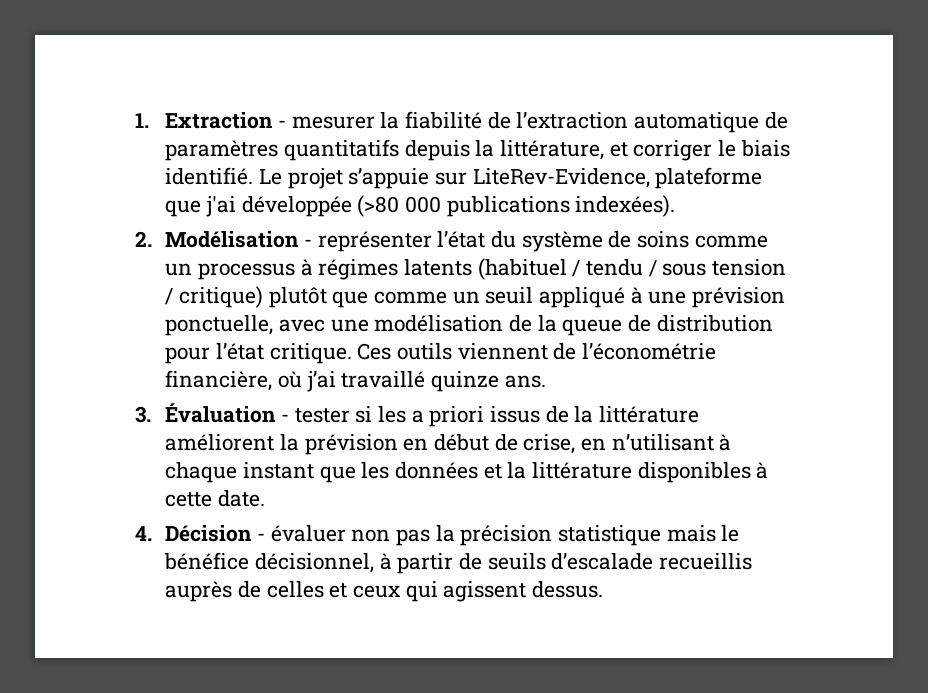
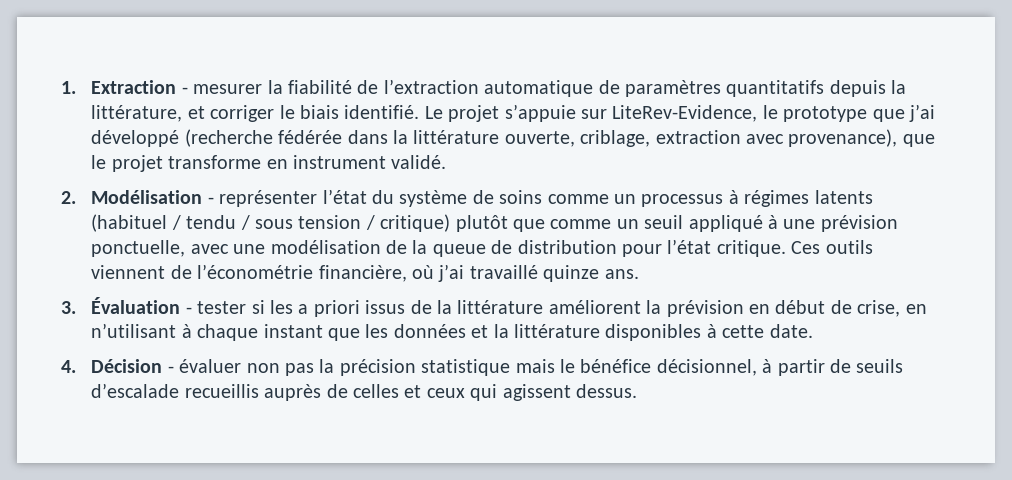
- Le projet s’appuie sur LiteRev-Evidence, plateforme que j'ai développée (>80 000 publications indexées).
+ Le projet s’appuie sur LiteRev-Evidence, le prototype que j’ai développé (recherche fédérée dans la littérature ouverte, criblage, extraction avec provenance), que le projet transforme en instrument validé.

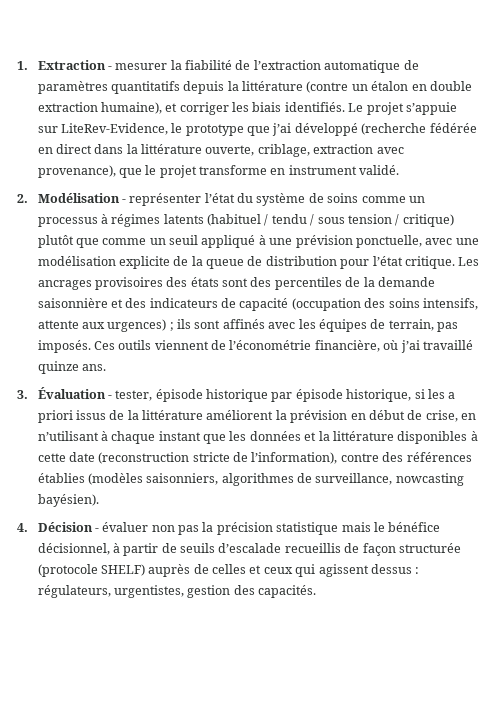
- 1. Extraction - mesurer la fiabilité de l’extraction automatique de paramètres quantitatifs depuis la littérature, et corriger le biais identifié.
+ 1. Extraction - mesurer la fiabilité de l’extraction automatique de paramètres quantitatifs depuis la littérature (contre un étalon en double extraction humaine), et corriger les biais identifiés.
- Le projet s’appuie sur LiteRev-Evidence, le prototype que j’ai développé (recherche fédérée dans la littérature ouverte, criblage, extraction avec provenance), que le projet transforme en instrument validé.
+ Le projet s’appuie sur LiteRev-Evidence, le prototype que j’ai développé (recherche fédérée en direct dans la littérature ouverte, criblage, extraction avec provenance), que le projet transforme en instrument validé.
- 2. Modélisation - représenter l’état du système de soins comme un processus à régimes latents (habituel / tendu / sous tension / critique) plutôt que comme un seuil appliqué à une prévision ponctuelle, avec une modélisation de la queue de distribution pour l’état critique.
+ 2. Modélisation - représenter l’état du système de soins comme un processus à régimes latents (habituel / tendu / sous tension / critique) plutôt que comme un seuil appliqué à une prévision ponctuelle, avec une modélisation explicite de la queue de distribution pour l’état critique.
+ Les ancrages provisoires des états sont des percentiles de la demande saisonnière et des indicateurs de capacité (occupation des soins intensifs, attente aux urgences) ; ils sont affinés avec les équipes de terrain, pas imposés.
- 3. Évaluation - tester si les a priori issus de la littérature améliorent la prévision en début de crise, en n’utilisant à chaque instant que les données et la littérature disponibles à cette date.
+ 3. Évaluation - tester, épisode historique par épisode historique, si les a priori issus de la littérature améliorent la prévision en début de crise, en n’utilisant à chaque instant que les données et la littérature disponibles à cette date (reconstruction stricte de l’information), contre des références établies (modèles saisonniers, algorithmes de surveillance, nowcasting bayésien).
- 4. Décision - évaluer non pas la précision statistique mais le bénéfice décisionnel, à partir de seuils d’escalade recueillis auprès de celles et ceux qui agissent dessus.
+ 4. Décision - évaluer non pas la précision statistique mais le bénéfice décisionnel, à partir de seuils d’escalade recueillis de façon structurée (protocole SHELF) auprès de celles et ceux qui agissent dessus : régulateurs, urgentistes, gestion des capacités.

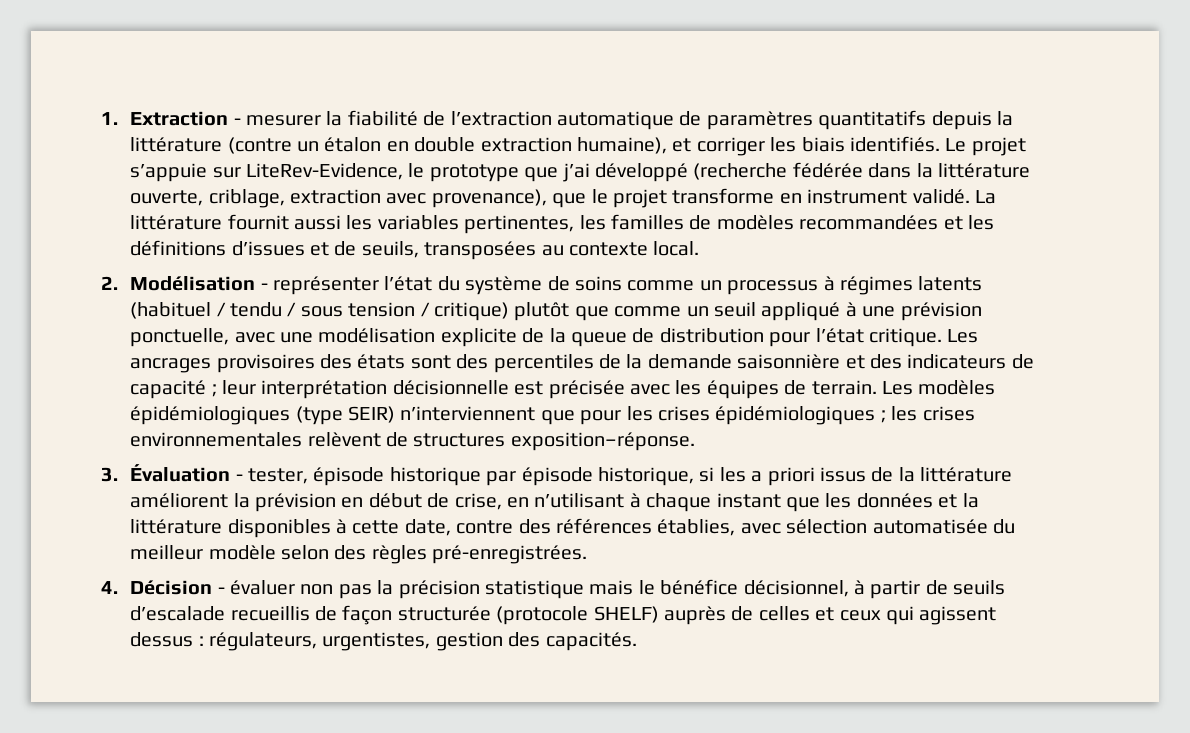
- Le projet s’appuie sur LiteRev-Evidence, le prototype que j’ai développé (recherche fédérée en direct dans la littérature ouverte, criblage, extraction avec provenance), que le projet transforme en instrument validé.
+ Le projet s’appuie sur LiteRev-Evidence, le prototype que j’ai développé (recherche fédérée dans la littérature ouverte, criblage, extraction avec provenance), que le projet transforme en instrument validé. La littérature fournit aussi les variables pertinentes, les familles de modèles recommandées et les définitions d’issues et de seuils, transposées au contexte local.
- Les ancrages provisoires des états sont des percentiles de la demande saisonnière et des indicateurs de capacité (occupation des soins intensifs, attente aux urgences) ; ils sont affinés avec les équipes de terrain, pas imposés. Ces outils viennent de l’économétrie financière, où j’ai travaillé quinze ans.
+ Les ancrages provisoires des états sont des percentiles de la demande saisonnière et des indicateurs de capacité ; leur interprétation décisionnelle est précisée avec les équipes de terrain. Les modèles épidémiologiques (type SEIR) n’interviennent que pour les crises épidémiologiques ; les crises environnementales relèvent de structures exposition–réponse.
- 3. Évaluation - tester, épisode historique par épisode historique, si les a priori issus de la littérature améliorent la prévision en début de crise, en n’utilisant à chaque instant que les données et la littérature disponibles à cette date (reconstruction stricte de l’information), contre des références établies (modèles saisonniers, algorithmes de surveillance, nowcasting bayésien).
+ 3. Évaluation - tester, épisode historique par épisode historique, si les a priori issus de la littérature améliorent la prévision en début de crise, en n’utilisant à chaque instant que les données et la littérature disponibles à cette date, contre des références établies, avec sélection automatisée du meilleur modèle selon des règles pré-enregistrées.

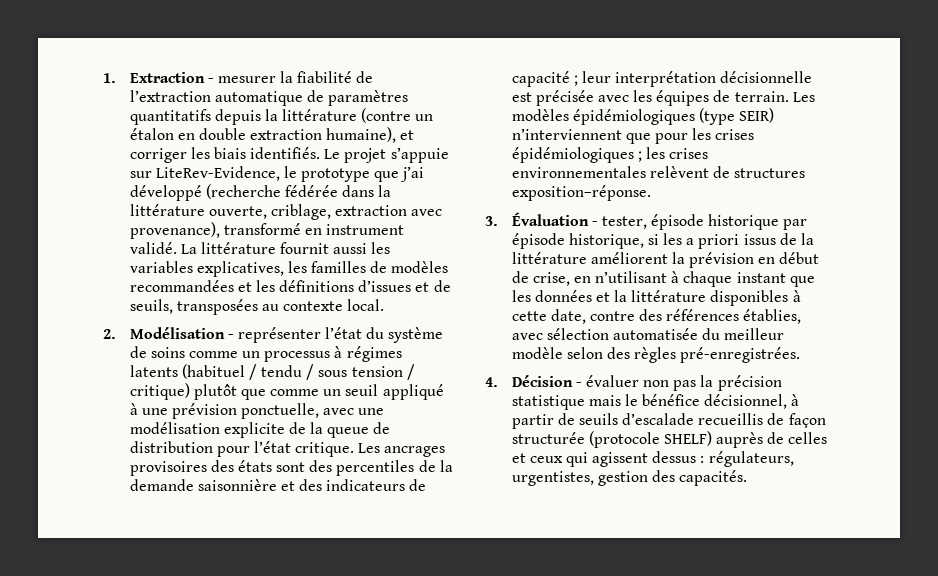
- Le projet s’appuie sur LiteRev-Evidence, le prototype que j’ai développé (recherche fédérée dans la littérature ouverte, criblage, extraction avec provenance), que le projet transforme en instrument validé.
+ Le projet s’appuie sur LiteRev-Evidence, le prototype que j’ai développé (recherche fédérée dans la littérature ouverte, criblage, extraction avec provenance), transformé en instrument validé.
- La littérature fournit aussi les variables pertinentes, les familles de modèles recommandées et les définitions d’issues et de seuils, transposées au contexte local.
+ La littérature fournit aussi les variables explicatives, les familles de modèles recommandées et les définitions d’issues et de seuils, transposées au contexte local.

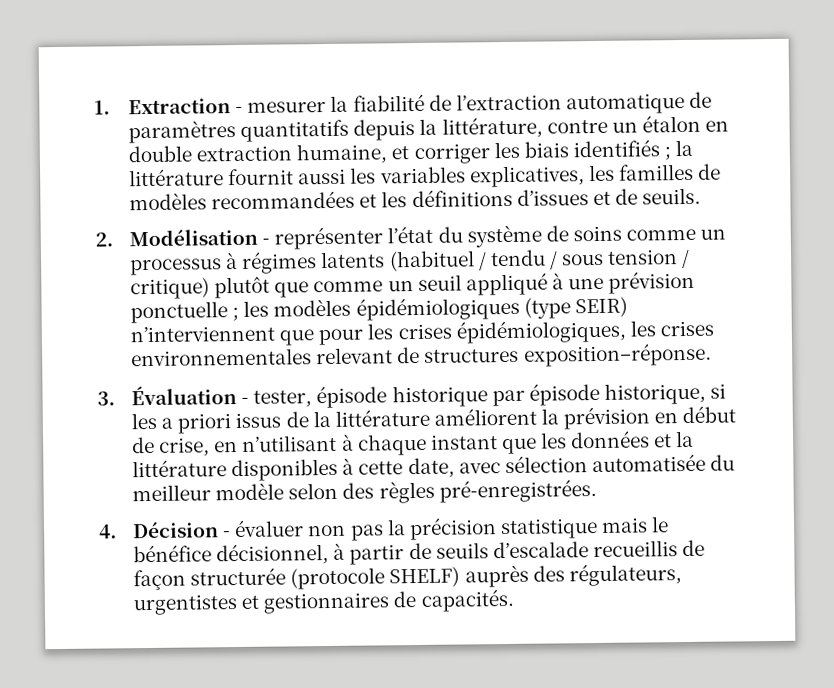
- 1. Extraction - mesurer la fiabilité de l’extraction automatique de paramètres quantitatifs depuis la littérature (contre un étalon en double extraction humaine), et corriger les biais identifiés. Le projet s’appuie sur LiteRev-Evidence, le prototype que j’ai développé (recherche fédérée dans la littérature ouverte, criblage, extraction avec provenance), transformé en instrument validé. La littérature fournit aussi les variables explicatives, les familles de modèles recommandées et les définitions d’issues et de seuils, transposées au contexte local.
+ 1. Extraction - mesurer la fiabilité de l’extraction automatique de paramètres quantitatifs depuis la littérature, contre un étalon en double extraction humaine, et corriger les biais identifiés ; la littérature fournit aussi les variables explicatives, les familles de modèles recommandées et les définitions d’issues et de seuils.
- 2. Modélisation - représenter l’état du système de soins comme un processus à régimes latents (habituel / tendu / sous tension / critique) plutôt que comme un seuil appliqué à une prévision ponctuelle, avec une modélisation explicite de la queue de distribution pour l’état critique. Les ancrages provisoires des états sont des percentiles de la demande saisonnière et des indicateurs de capacité ; leur interprétation décisionnelle est précisée avec les équipes de terrain. Les modèles épidémiologiques (type SEIR) n’interviennent que pour les crises épidémiologiques ; les crises environnementales relèvent de structures exposition–réponse.
+ 2. Modélisation - représenter l’état du système de soins comme un processus à régimes latents (habituel / tendu / sous tension / critique) plutôt que comme un seuil appliqué à une prévision ponctuelle ; les modèles épidémiologiques (type SEIR) n’interviennent que pour les crises épidémiologiques, les crises environnementales relevant de structures exposition–réponse.
- 3. Évaluation - tester, épisode historique par épisode historique, si les a priori issus de la littérature améliorent la prévision en début de crise, en n’utilisant à chaque instant que les données et la littérature disponibles à cette date, contre des références établies, avec sélection automatisée du meilleur modèle selon des règles pré-enregistrées.
+ 3. Évaluation - tester, épisode historique par épisode historique, si les a priori issus de la littérature améliorent la prévision en début de crise, en n’utilisant à chaque instant que les données et la littérature disponibles à cette date, avec sélection automatisée du meilleur modèle selon des règles pré-enregistrées.
- 4. Décision - évaluer non pas la précision statistique mais le bénéfice décisionnel, à partir de seuils d’escalade recueillis de façon structurée (protocole SHELF) auprès de celles et ceux qui agissent dessus : régulateurs, urgentistes, gestion des capacités.
+ 4. Décision - évaluer non pas la précision statistique mais le bénéfice décisionnel, à partir de seuils d’escalade recueillis de façon structurée (protocole SHELF) auprès des régulateurs, urgentistes et gestionnaires de capacités.

